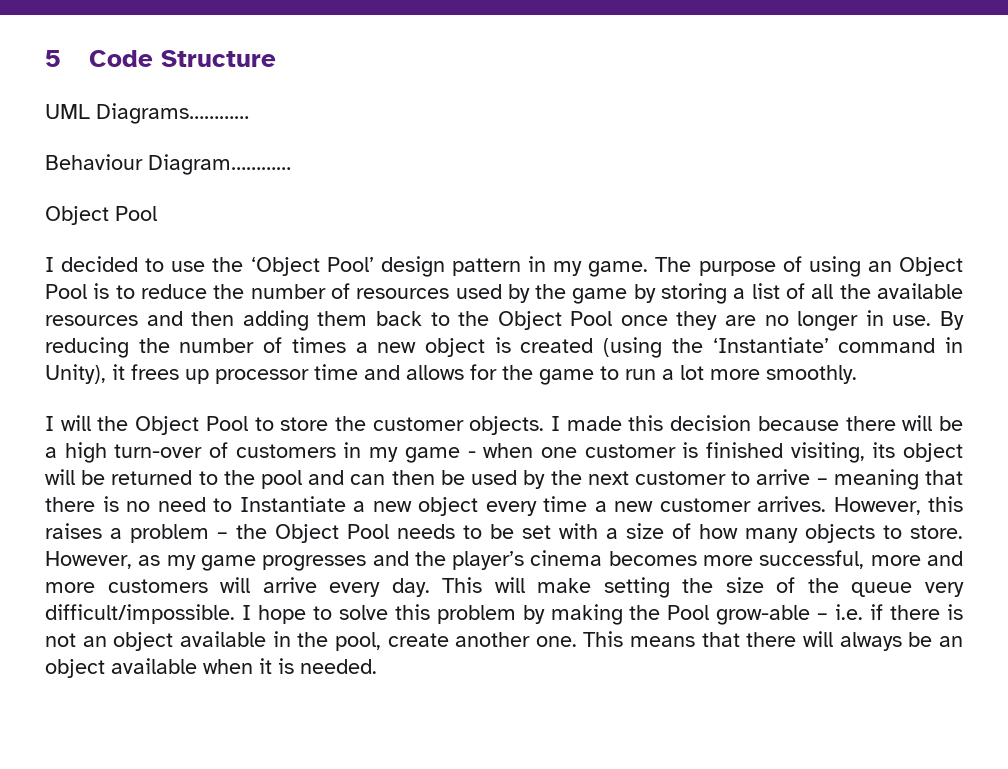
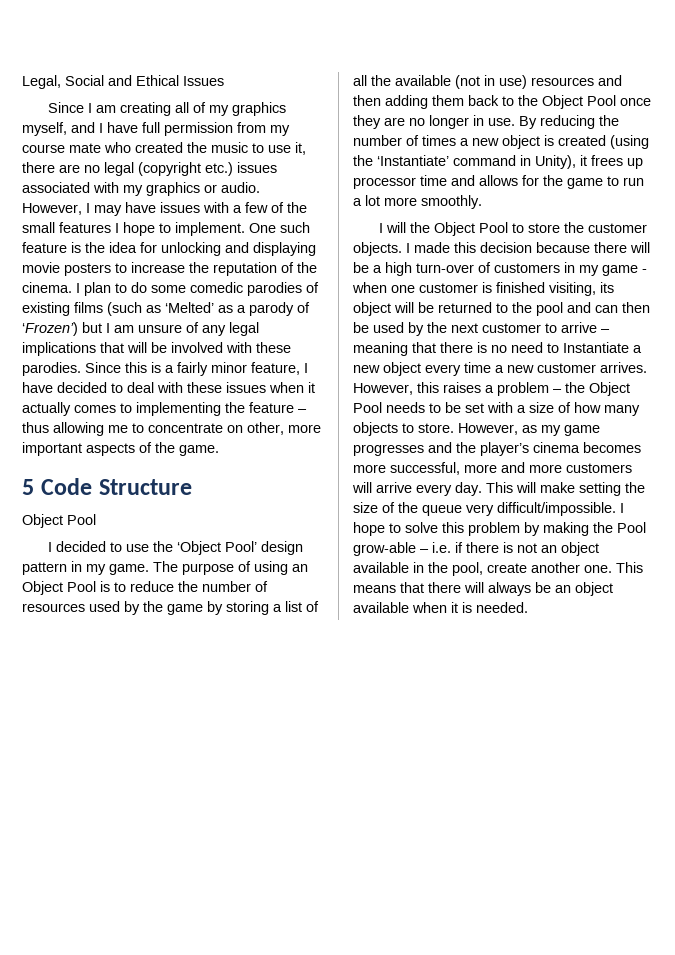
+ Legal, Social and Ethical Issues
+ Since I am creating all of my graphics myself, and I have full permission from my course mate who created the music to use it, there are no legal (copyright etc.) issues associated with my graphics or audio. However, I may have issues with a few of the small features I hope to implement. One such feature is the idea for unlocking and displaying movie posters to increase the reputation of the cinema. I plan to do some comedic parodies of existing films (such as ‘Melted’ as a parody of ‘Frozen’) but I am unsure of any legal implications that will be involved with these parodies. Since this is a fairly minor feature, I have decided to deal with these issues when it actually comes to implementing the feature – thus allowing me to concentrate on other, more important aspects of the game.
- UML Diagrams…………
- Behaviour Diagram…………
- The purpose of using an Object Pool is to reduce the number of resources used by the game by storing a list of all the available resources and then adding them back to the Object Pool once they are no longer in use.
+ The purpose of using an Object Pool is to reduce the number of resources used by the game by storing a list of all the available (not in use) resources and then adding them back to the Object Pool once they are no longer in use.

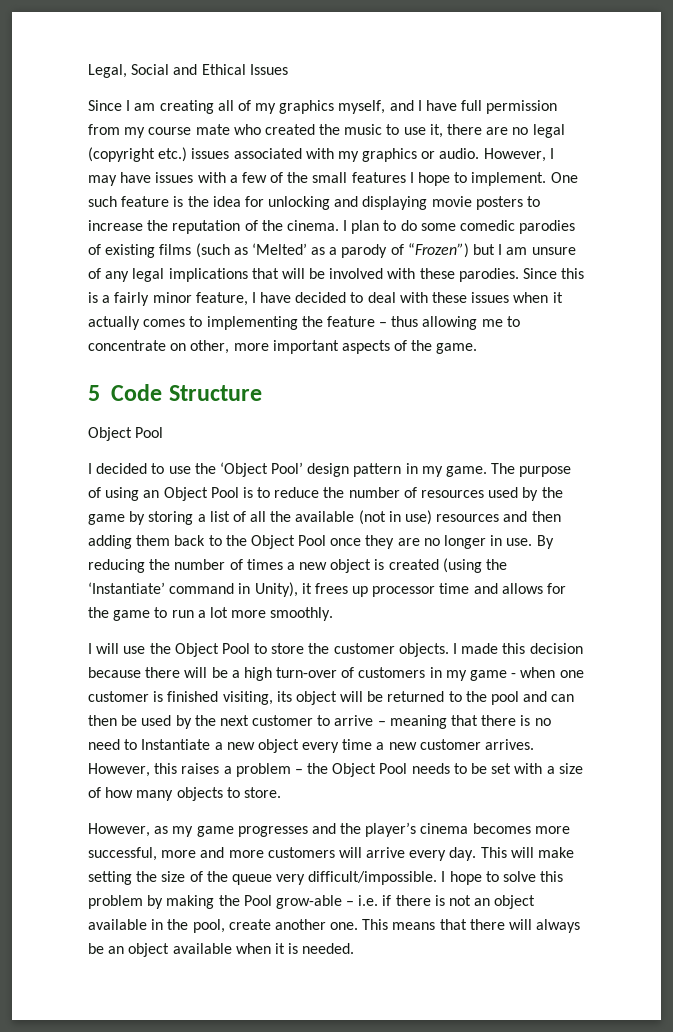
- I plan to do some comedic parodies of existing films (such as ‘Melted’ as a parody of ‘Frozen’) but I am unsure of any legal implications that will be involved with these parodies.
+ I plan to do some comedic parodies of existing films (such as ‘Melted’ as a parody of “Frozen”) but I am unsure of any legal implications that will be involved with these parodies.
- I will the Object Pool to store the customer objects.
+ I will use the Object Pool to store the customer objects.
- However, this raises a problem – the Object Pool needs to be set with a size of how many objects to store. However, as my game progresses and the player’s cinema becomes more successful, more and more customers will arrive every day.
+ However, this raises a problem – the Object Pool needs to be set with a size of how many objects to store.
+ However, as my game progresses and the player’s cinema becomes more successful, more and more customers will arrive every day.

